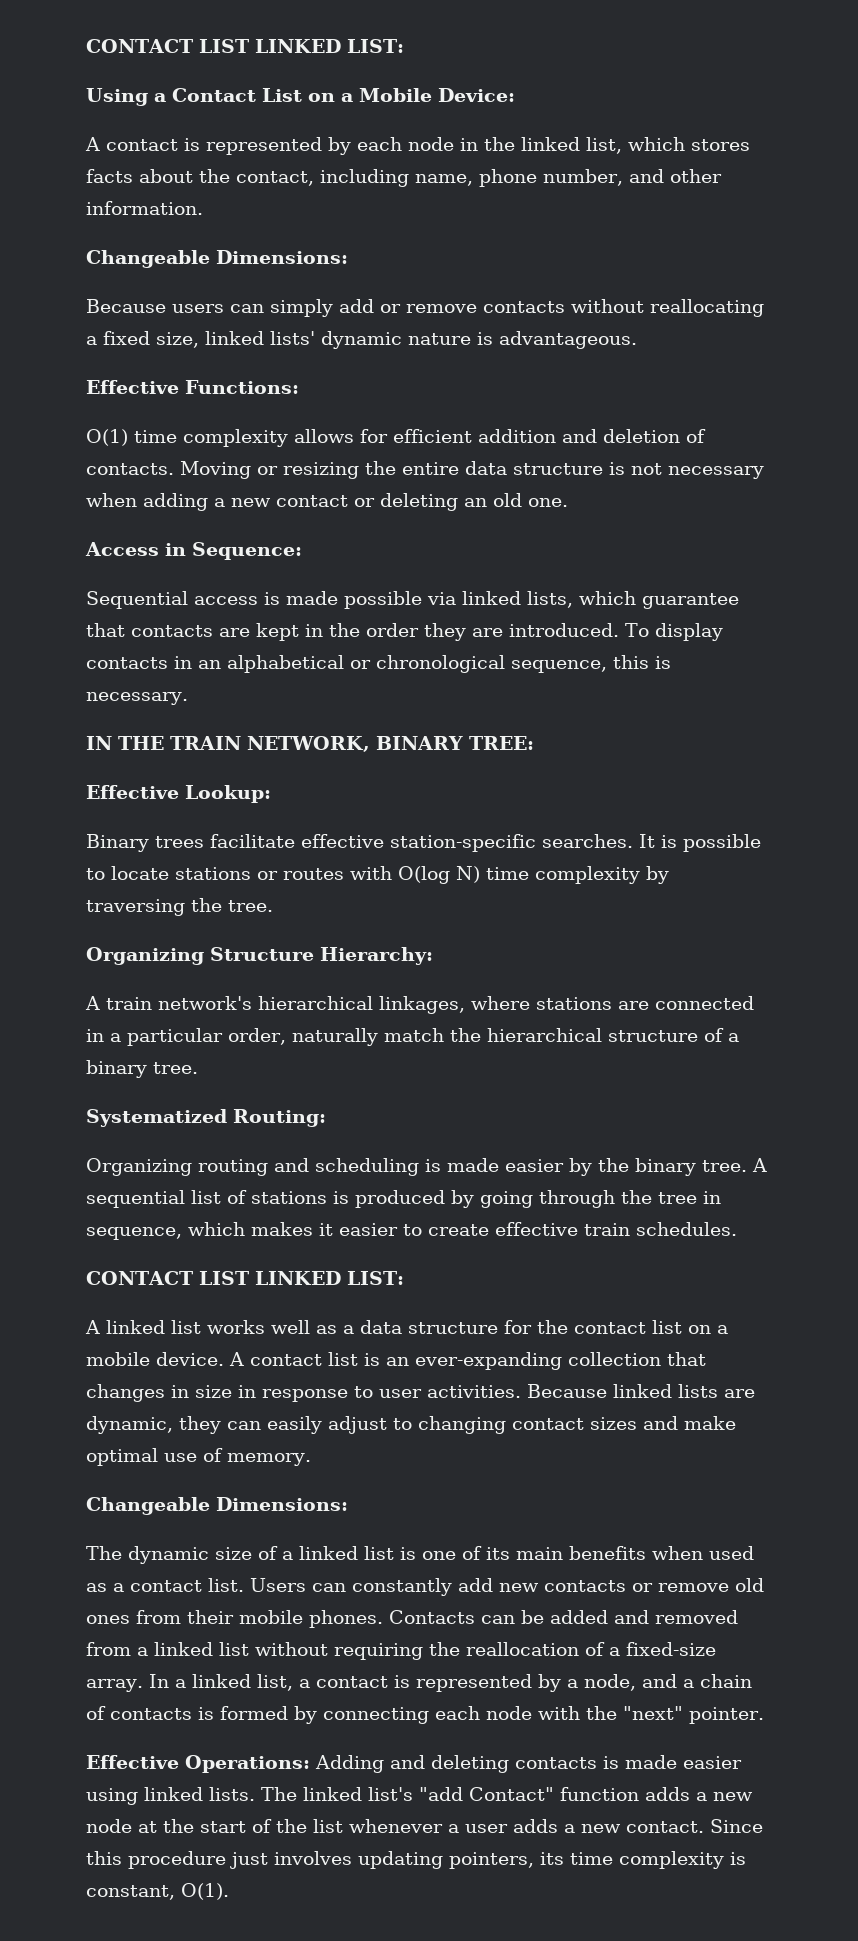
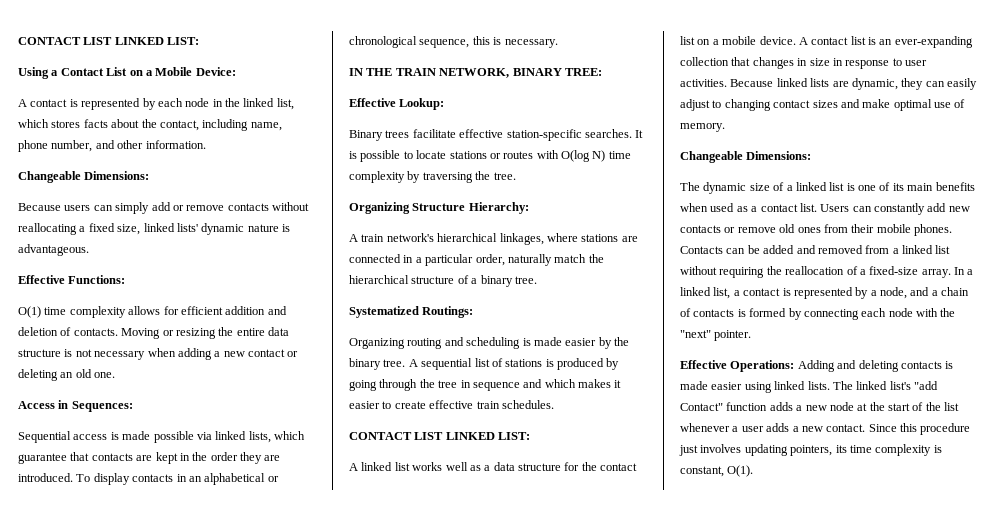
- Access in Sequence:
+ Access in Sequences:
- Systematized Routing:
+ Systematized Routings:
- A sequential list of stations is produced by going through the tree in sequence, which makes it easier to create effective train schedules.
+ A sequential list of stations is produced by going through the tree in sequence and which makes it easier to create effective train schedules.

